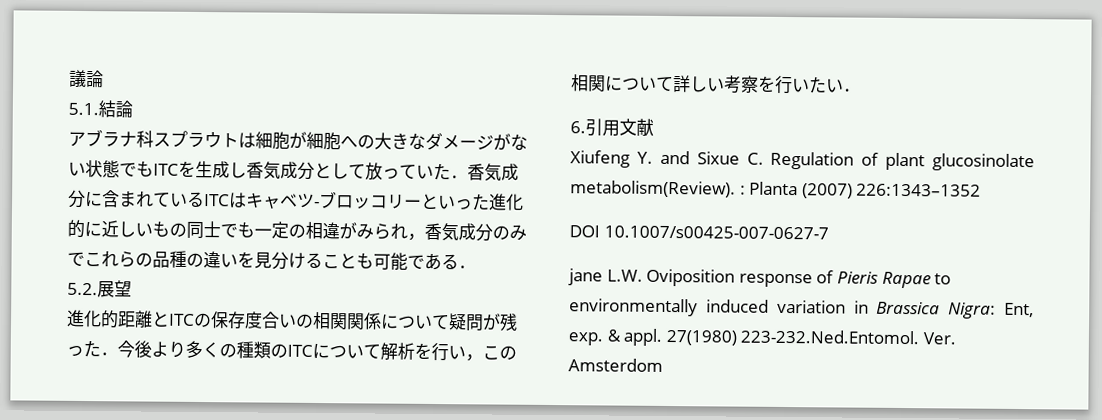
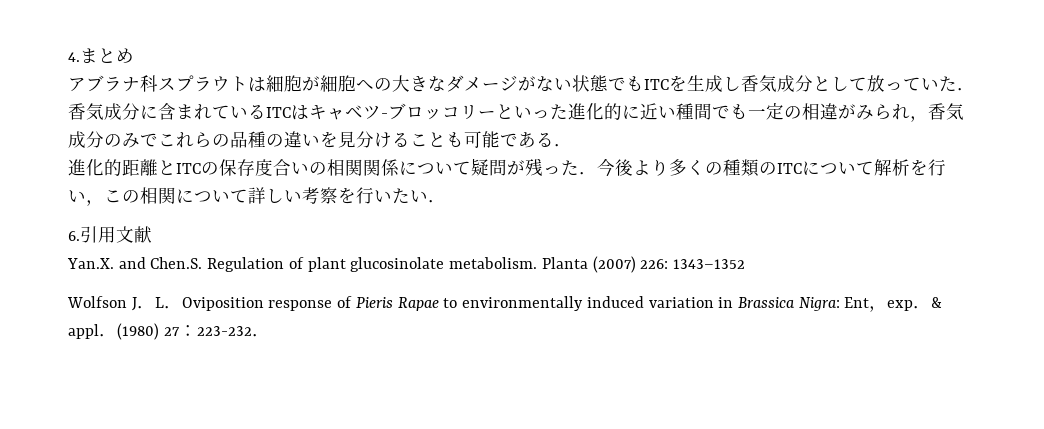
- 議論
- 5.1.結論
+ 4.まとめ
- アブラナ科スプラウトは細胞が細胞への大きなダメージがない状態でもITCを生成し香気成分として放っていた．香気成分に含まれているITCはキャベツ-ブロッコリーといった進化的に近しいもの同士でも一定の相違がみられ，香気成分のみでこれらの品種の違いを見分けることも可能である．
+ アブラナ科スプラウトは細胞が細胞への大きなダメージがない状態でもITCを生成し香気成分として放っていた．香気成分に含まれているITCはキャベツ-ブロッコリーといった進化的に近い種間でも一定の相違がみられ，香気成分のみでこれらの品種の違いを見分けることも可能である．
- 5.2.展望
- Xiufeng Y. and Sixue C. Regulation of plant glucosinolate metabolism(Review). : Planta (2007) 226:1343–1352
- DOI 10.1007/s00425-007-0627-7
- jane L.W. Oviposition response of Pieris Rapae to environmentally induced variation in Brassica Nigra: Ent, exp. & appl. 27(1980) 223-232.Ned.Entomol. Ver. Amsterdom
+ Yan.X. and Chen.S. Regulation of plant glucosinolate metabolism. Planta (2007) 226: 1343–1352
+ Wolfson J．L．Oviposition response of Pieris Rapae to environmentally induced variation in Brassica Nigra: Ent，exp．& appl．(1980) 27：223-232．

